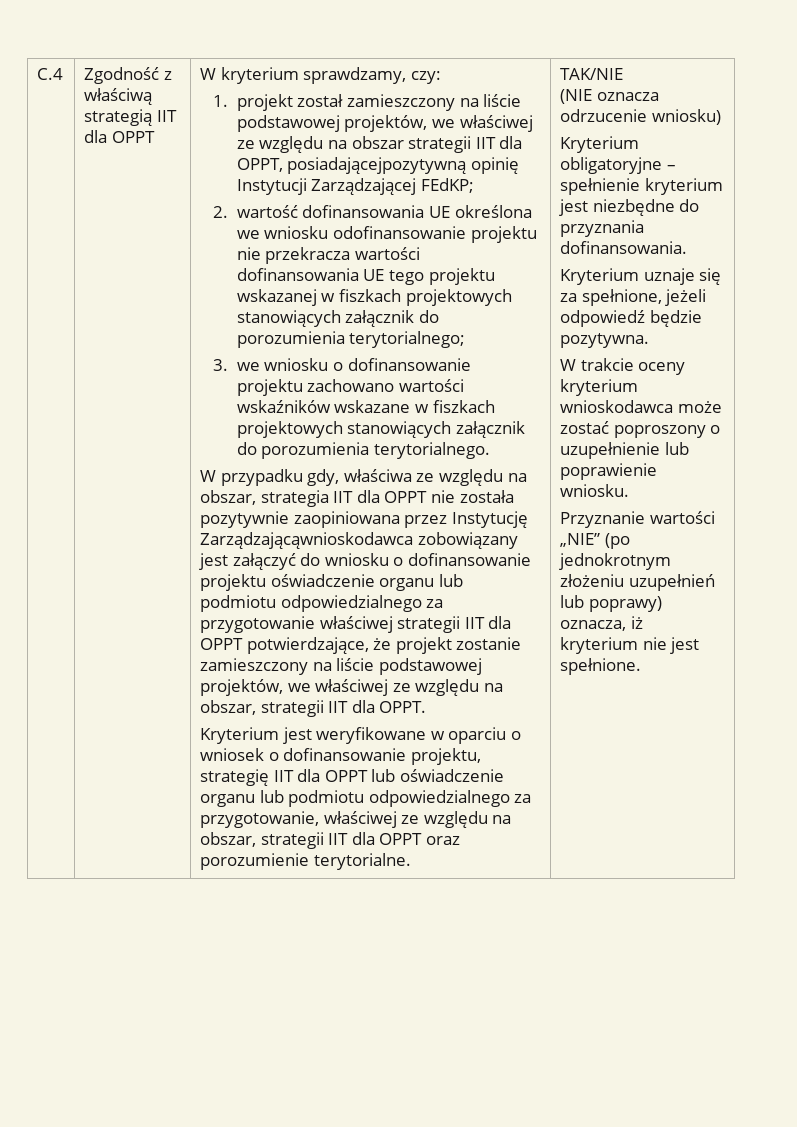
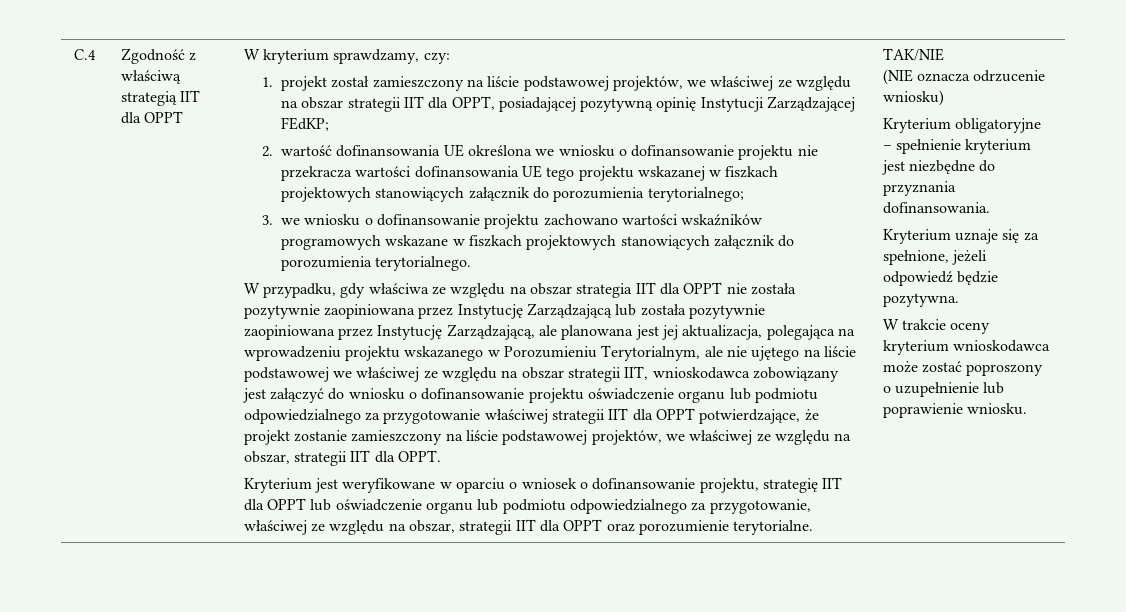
- 1. projekt został zamieszczony na liście podstawowej projektów, we właściwej ze względu na obszar strategii IIT dla OPPT, posiadającejpozytywną opinię Instytucji Zarządzającej FEdKP;
+ 1. projekt został zamieszczony na liście podstawowej projektów, we właściwej ze względu na obszar strategii IIT dla OPPT, posiadającej pozytywną opinię Instytucji Zarządzającej FEdKP;
- 2. wartość dofinansowania UE określona we wniosku odofinansowanie projektu nie przekracza wartości dofinansowania UE tego projektu wskazanej w fiszkach projektowych stanowiących załącznik do porozumienia terytorialnego;
+ 2. wartość dofinansowania UE określona we wniosku o dofinansowanie projektu nie przekracza wartości dofinansowania UE tego projektu wskazanej w fiszkach projektowych stanowiących załącznik do porozumienia terytorialnego;
- 3. we wniosku o dofinansowanie projektu zachowano wartości wskaźników wskazane w fiszkach projektowych stanowiących załącznik do porozumienia terytorialnego.
+ 3. we wniosku o dofinansowanie projektu zachowano wartości wskaźników programowych wskazane w fiszkach projektowych stanowiących załącznik do porozumienia terytorialnego.
- W przypadku gdy, właściwa ze względu na obszar, strategia IIT dla OPPT nie została pozytywnie zaopiniowana przez Instytucję Zarządzającąwnioskodawca zobowiązany jest załączyć do wniosku o dofinansowanie projektu oświadczenie organu lub podmiotu odpowiedzialnego za przygotowanie właściwej strategii IIT dla OPPT potwierdzające, że projekt zostanie zamieszczony na liście podstawowej projektów, we właściwej ze względu na obszar, strategii IIT dla OPPT.
+ W przypadku, gdy właściwa ze względu na obszar strategia IIT dla OPPT nie została pozytywnie zaopiniowana przez Instytucję Zarządzającą lub została pozytywnie zaopiniowana przez Instytucję Zarządzającą, ale planowana jest jej aktualizacja, polegająca na wprowadzeniu projektu wskazanego w Porozumieniu Terytorialnym, ale nie ujętego na liście podstawowej we właściwej ze względu na obszar strategii IIT, wnioskodawca zobowiązany jest załączyć do wniosku o dofinansowanie projektu oświadczenie organu lub podmiotu odpowiedzialnego za przygotowanie właściwej strategii IIT dla OPPT potwierdzające, że projekt zostanie zamieszczony na liście podstawowej projektów, we właściwej ze względu na obszar, strategii IIT dla OPPT.
- Przyznanie wartości „NIE” (po jednokrotnym złożeniu uzupełnień lub poprawy) oznacza, iż kryterium nie jest spełnione.

